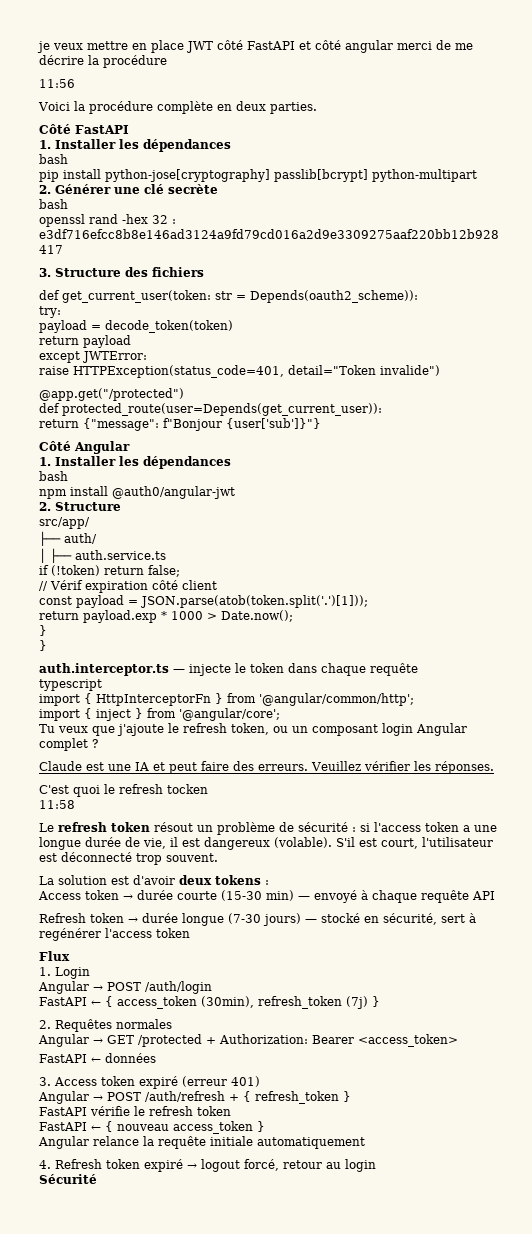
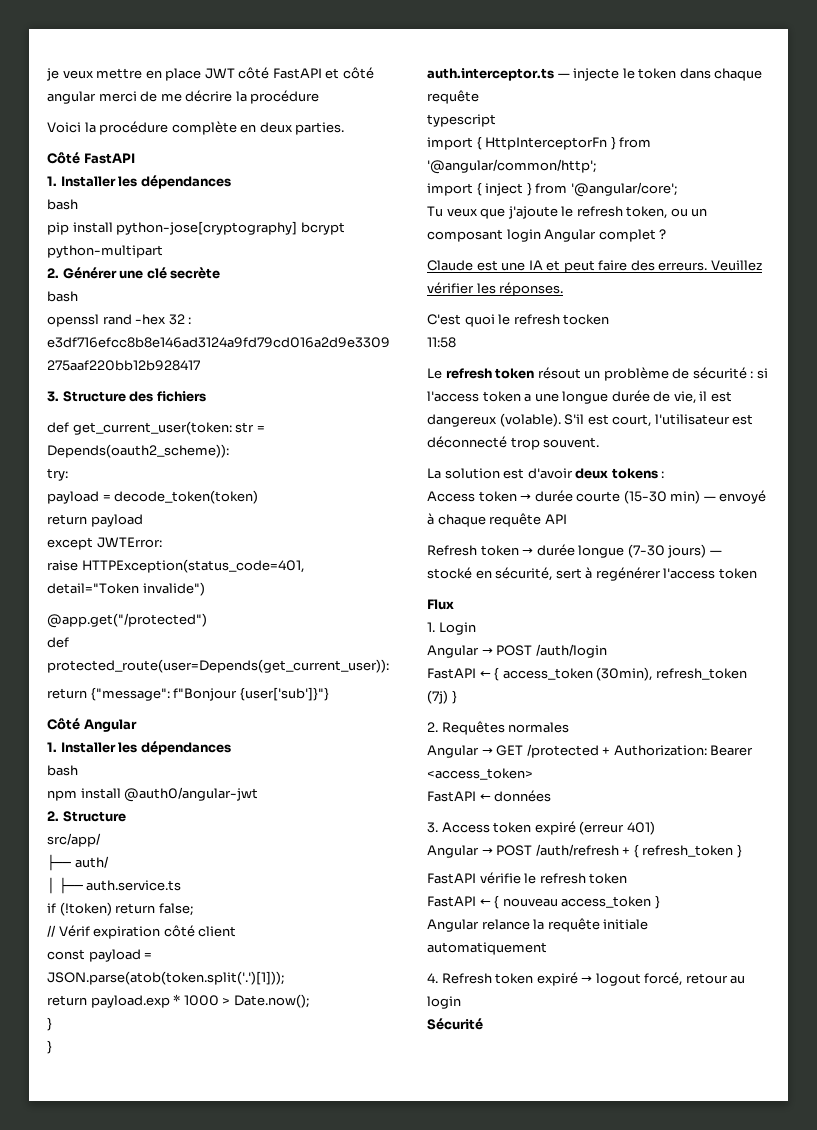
- 11:56
- pip install python-jose[cryptography] passlib[bcrypt] python-multipart
+ pip install python-jose[cryptography] bcrypt python-multipart

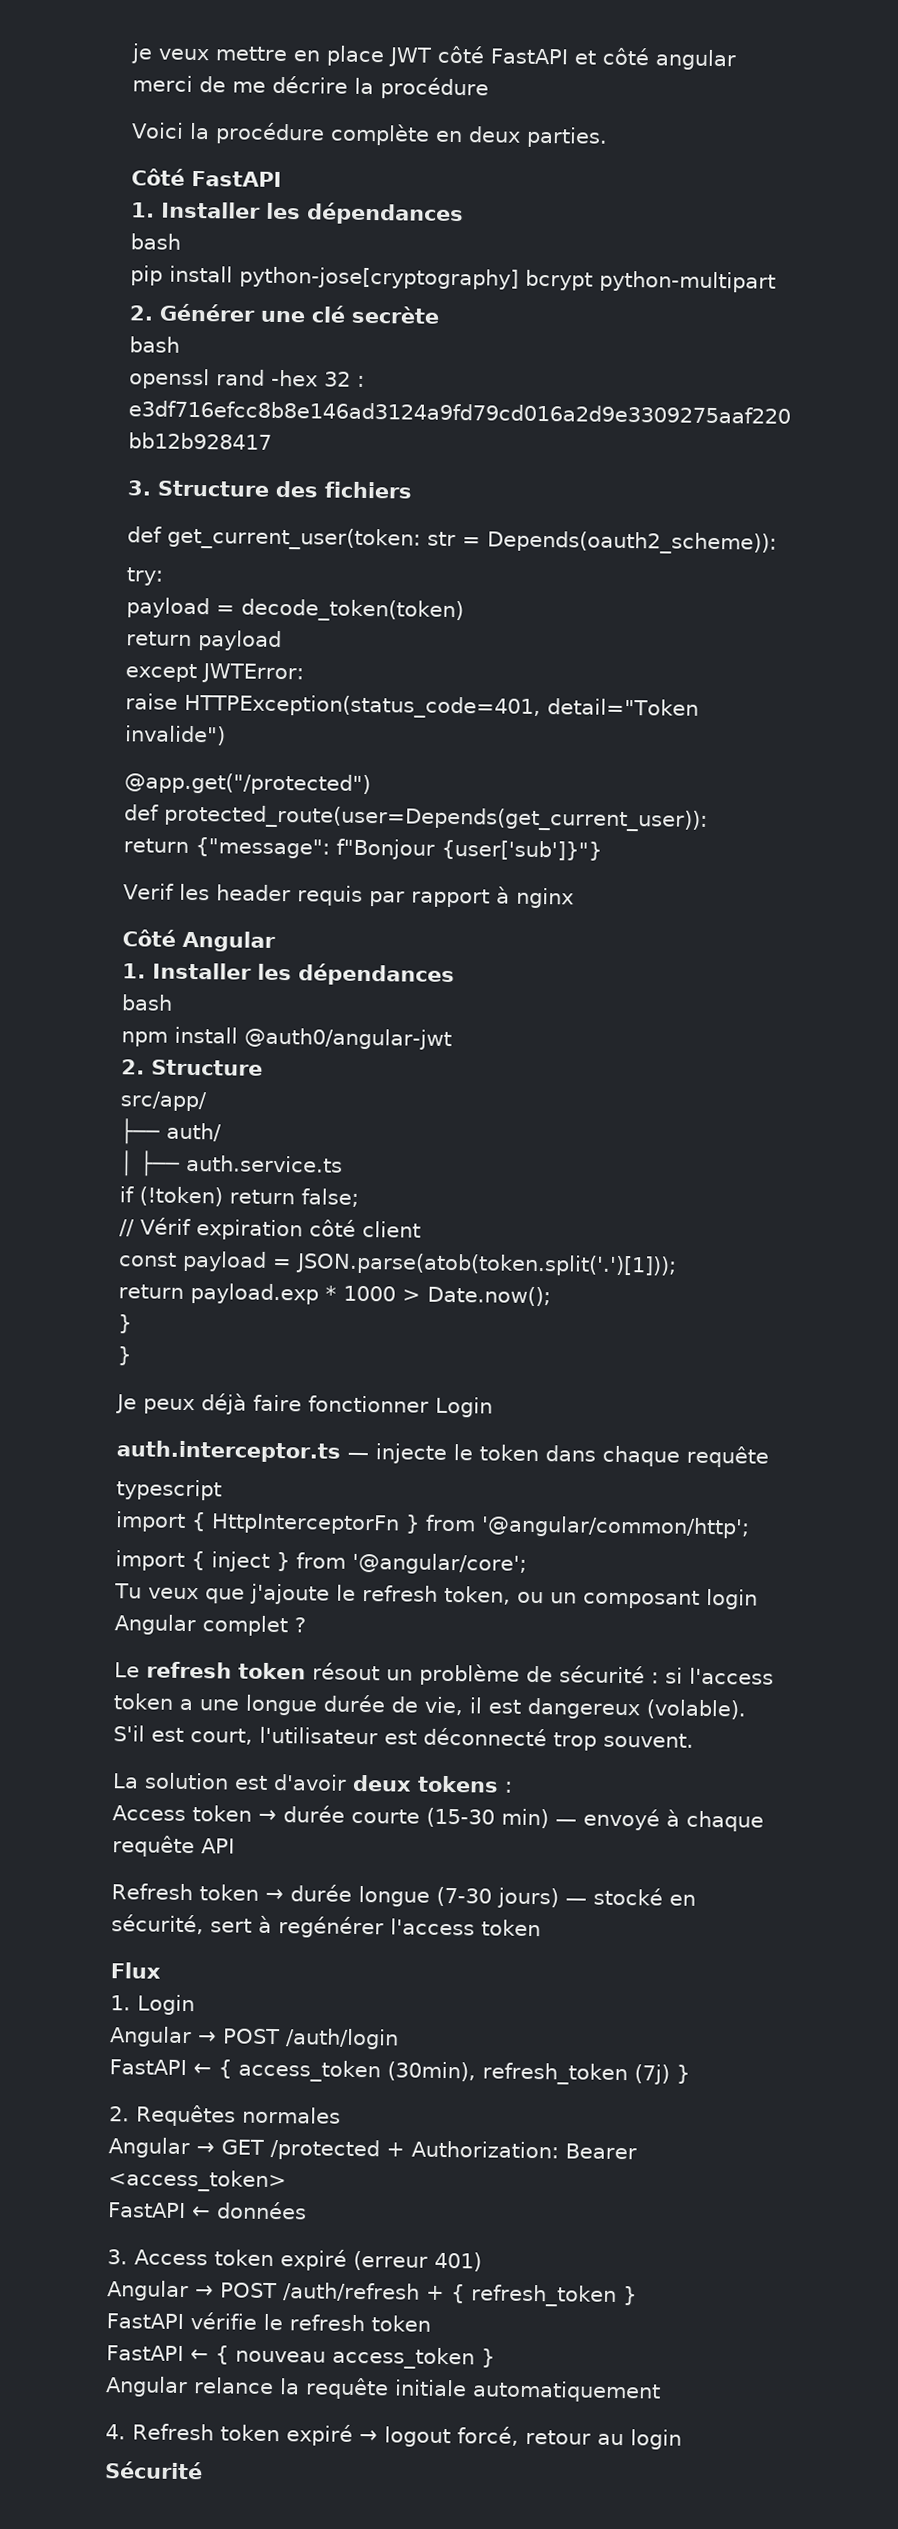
+ Verif les header requis par rapport à nginx
+ Je peux déjà faire fonctionner Login
- Claude est une IA et peut faire des erreurs. Veuillez vérifier les réponses.
- C'est quoi le refresh tocken
- 11:58

